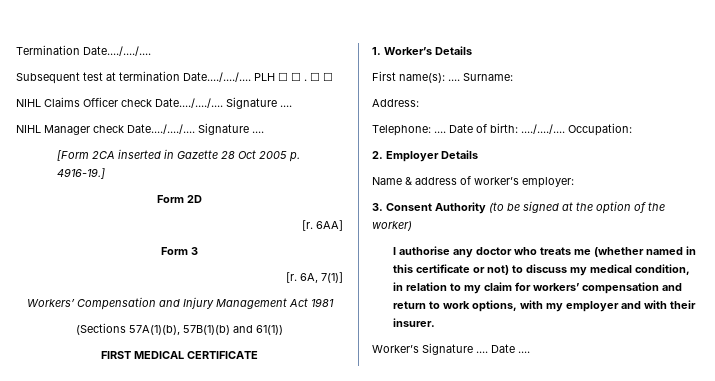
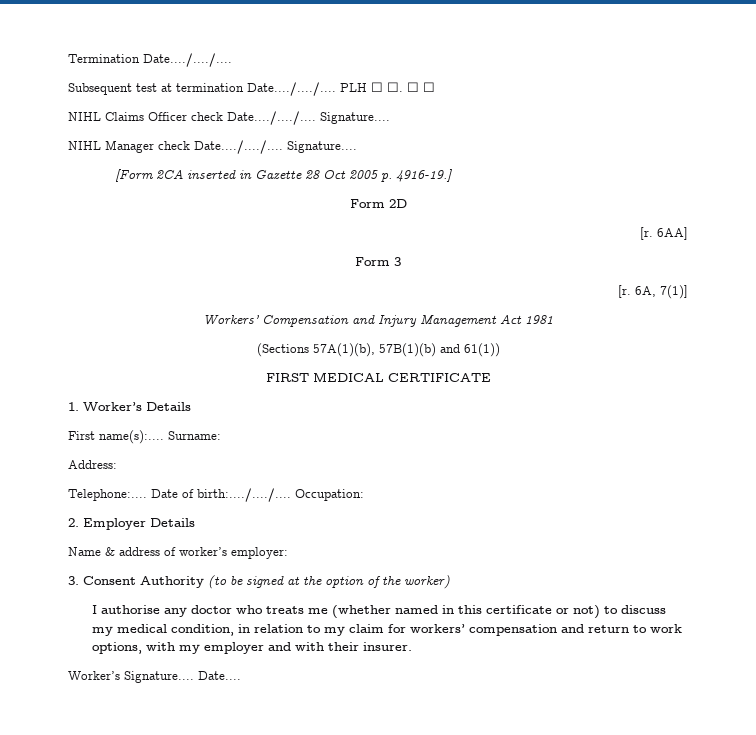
- PLH ☐ ☐ .
+ PLH ☐ ☐.
- NIHL Claims Officer check Date..../..../.... Signature ....
+ NIHL Claims Officer check Date..../..../.... Signature....
- NIHL Manager check Date..../..../.... Signature ....
+ NIHL Manager check Date..../..../.... Signature....
- First name(s): ....
+ First name(s):....
- Telephone: .... Date of birth: ..../..../....
+ Telephone:.... Date of birth:..../..../....
- Worker’s Signature .... Date ....
+ Worker’s Signature.... Date....

